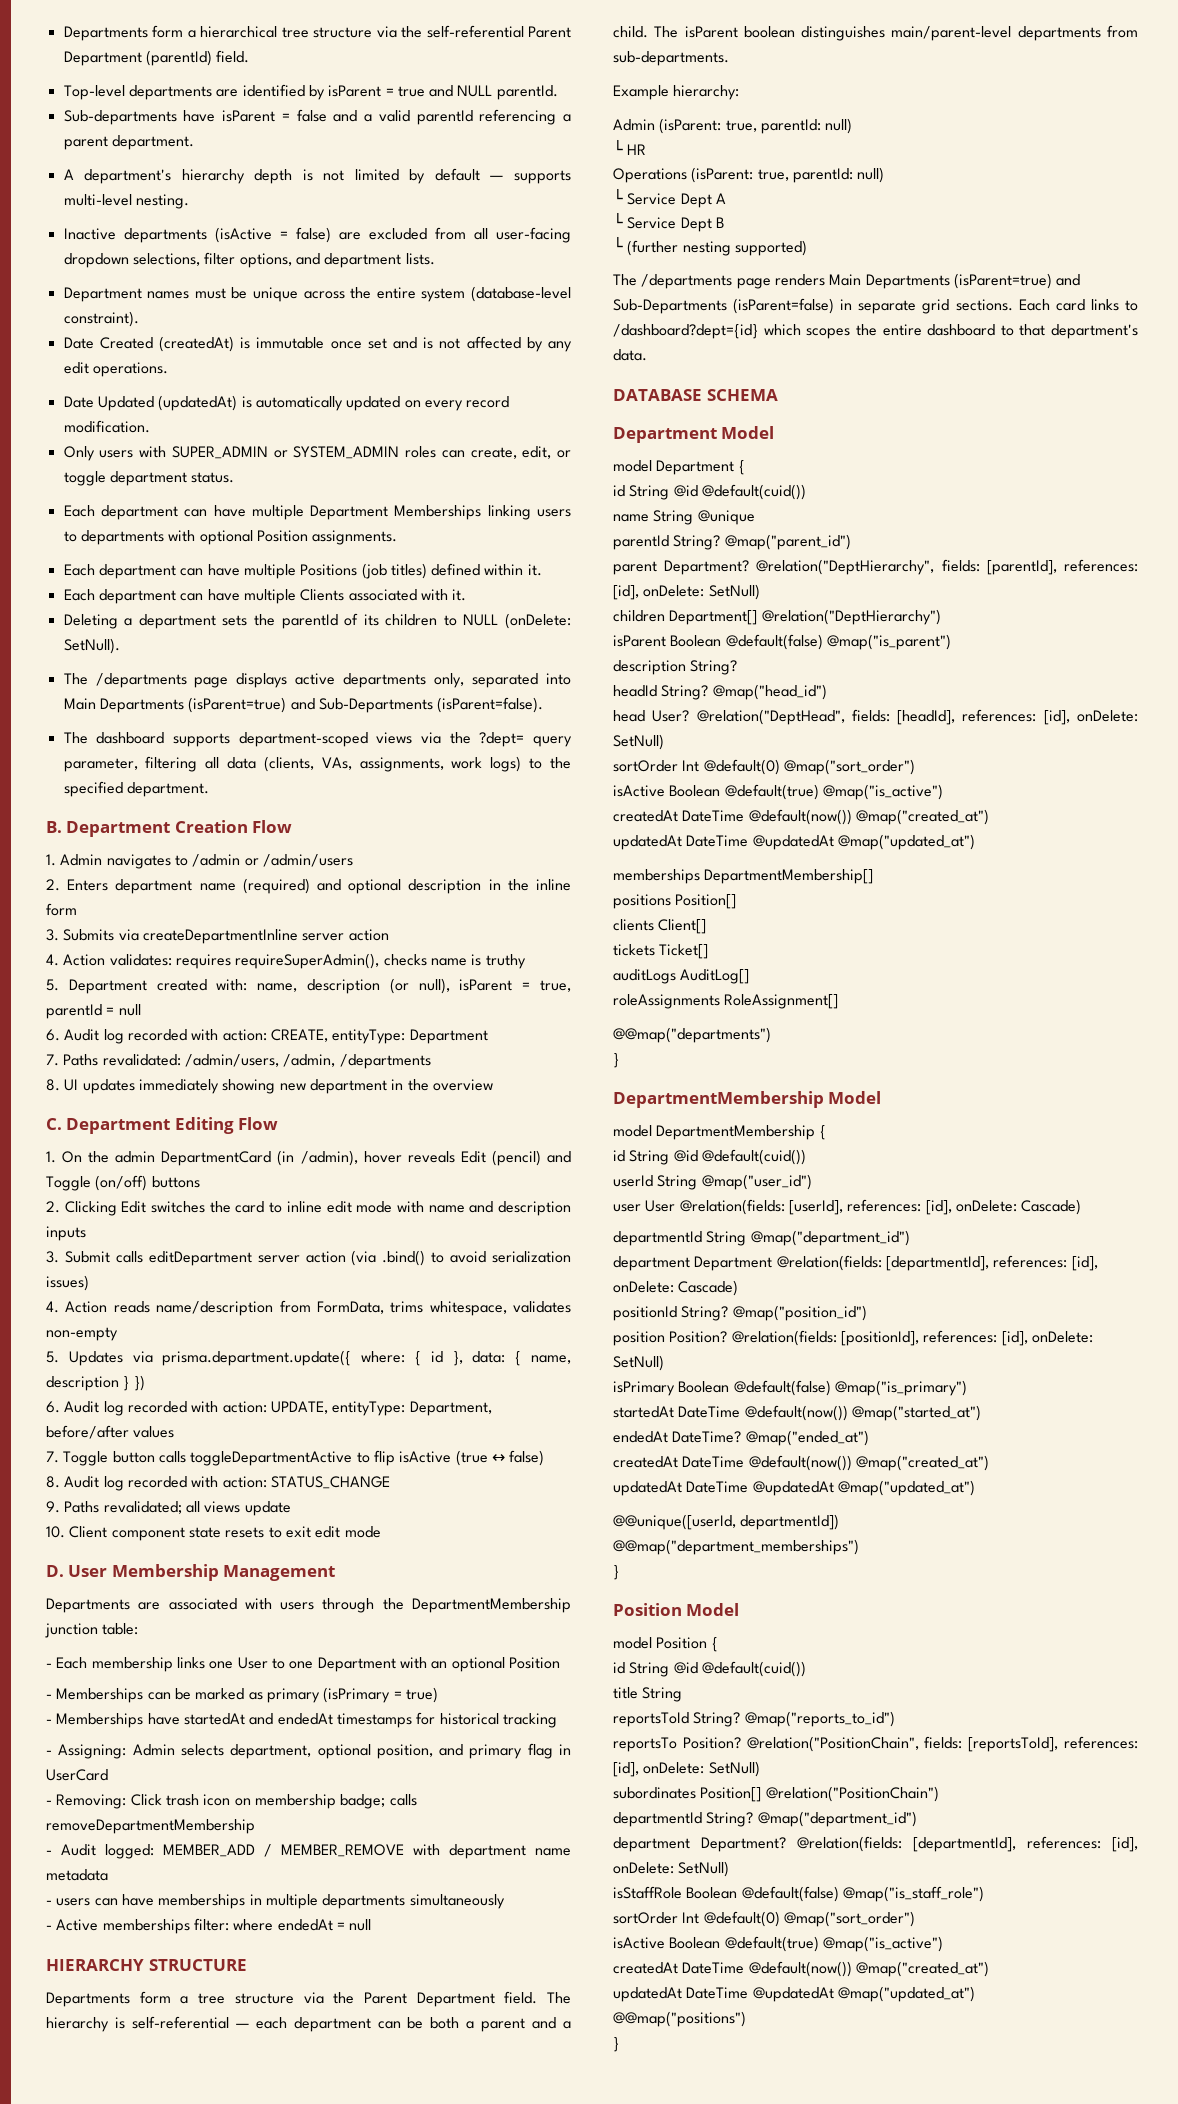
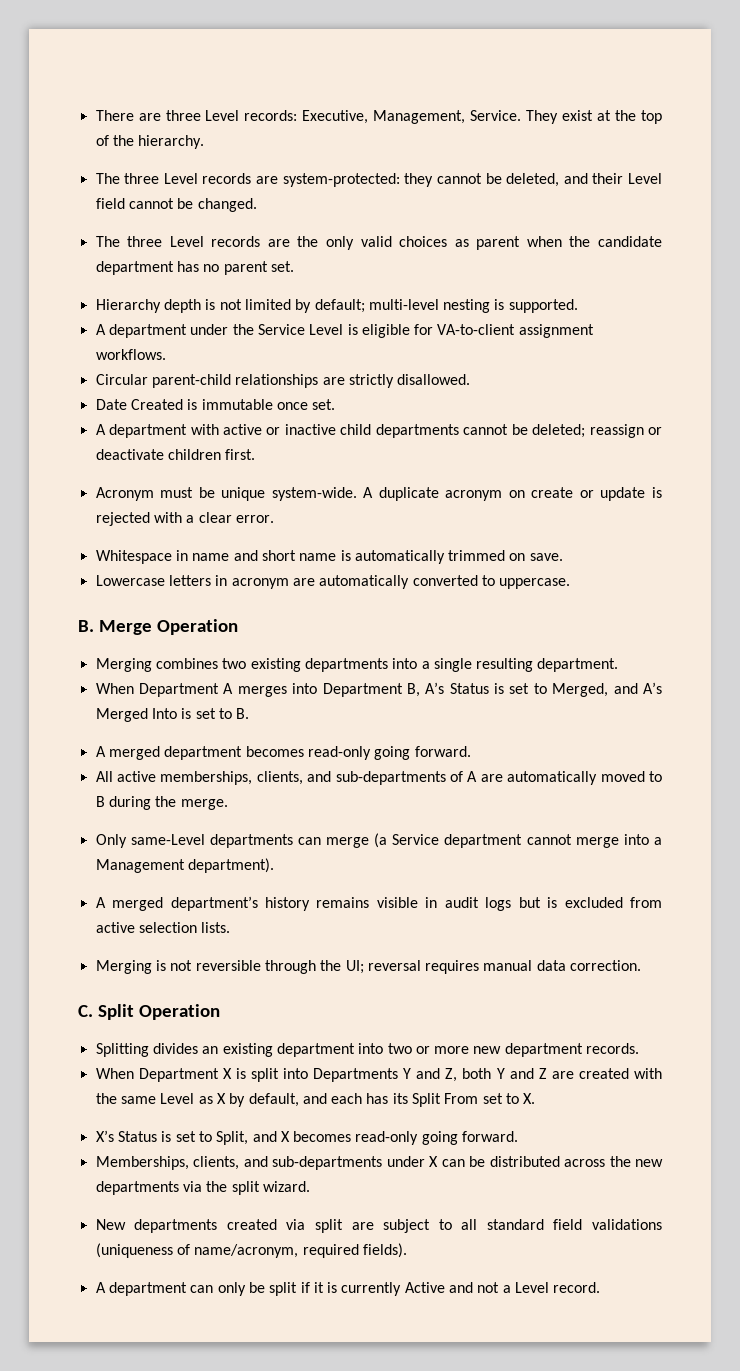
- Departments form a hierarchical tree structure via the self-referential Parent Department (parentId) field.
- Top-level departments are identified by isParent = true and NULL parentId.
- Sub-departments have isParent = false and a valid parentId referencing a parent department.
- A department's hierarchy depth is not limited by default — supports multi-level nesting.
- Inactive departments (isActive = false) are excluded from all user-facing dropdown selections, filter options, and department lists.
- Department names must be unique across the entire system (database-level constraint).
- Date Created (createdAt) is immutable once set and is not affected by any edit operations.
- Date Updated (updatedAt) is automatically updated on every record modification.
- Only users with SUPER_ADMIN or SYSTEM_ADMIN roles can create, edit, or toggle department status.
- Each department can have multiple Department Memberships linking users to departments with optional Position assignments.
- Each department can have multiple Positions (job titles) defined within it.
- Each department can have multiple Clients associated with it.
- Deleting a department sets the parentId of its children to NULL (onDelete: SetNull).
- The /departments page displays active departments only, separated into Main Departments (isParent=true) and Sub-Departments (isParent=false).
- The dashboard supports department-scoped views via the ?dept= query parameter, filtering all data (clients, VAs, assignments, work logs) to the specified department.
- B. Department Creation Flow
- 1. Admin navigates to /admin or /admin/users
- 2. Enters department name (required) and optional description in the inline form
- 3. Submits via createDepartmentInline server action
- 4. Action validates: requires requireSuperAdmin(), checks name is truthy
- 5. Department created with: name, description (or null), isParent = true, parentId = null
- 6. Audit log recorded with action: CREATE, entityType: Department
- 7. Paths revalidated: /admin/users, /admin, /departments
- 8. UI updates immediately showing new department in the overview
- C. Department Editing Flow
- 1. On the admin DepartmentCard (in /admin), hover reveals Edit (pencil) and Toggle (on/off) buttons
- 2. Clicking Edit switches the card to inline edit mode with name and description inputs
- 3. Submit calls editDepartment server action (via .bind() to avoid serialization issues)
- 4. Action reads name/description from FormData, trims whitespace, validates non-empty
- 5. Updates via prisma.department.update({ where: { id }, data: { name, description } })
- 6. Audit log recorded with action: UPDATE, entityType: Department, before/after values
- 7. Toggle button calls toggleDepartmentActive to flip isActive (true ↔ false)
- 8. Audit log recorded with action: STATUS_CHANGE
- 9. Paths revalidated; all views update
- 10. Client component state resets to exit edit mode
- D. User Membership Management
- Departments are associated with users through the DepartmentMembership junction table:
- - Each membership links one User to one Department with an optional Position
- - Memberships can be marked as primary (isPrimary = true)
- - Memberships have startedAt and endedAt timestamps for historical tracking
- - Assigning: Admin selects department, optional position, and primary flag in UserCard
- - Removing: Click trash icon on membership badge; calls removeDepartmentMembership
- - Audit logged: MEMBER_ADD / MEMBER_REMOVE with department name metadata
- - users can have memberships in multiple departments simultaneously
- - Active memberships filter: where endedAt = null
- HIERARCHY STRUCTURE
- Departments form a tree structure via the Parent Department field. The hierarchy is self-referential — each department can be both a parent and a child. The isParent boolean distinguishes main/parent-level departments from sub-departments.
- Example hierarchy:
- Admin (isParent: true, parentId: null)
- └ HR
- Operations (isParent: true, parentId: null)
- └ Service Dept A
- └ Service Dept B
- └ (further nesting supported)
- The /departments page renders Main Departments (isParent=true) and Sub-Departments (isParent=false) in separate grid sections. Each card links to /dashboard?dept={id} which scopes the entire dashboard to that department's data.
- DATABASE SCHEMA
- Department Model
- model Department {
- id String @id @default(cuid())
- name String @unique
- parentId String? @map("parent_id")
- parent Department? @relation("DeptHierarchy", fields: [parentId], references: [id], onDelete: SetNull)
- children Department[] @relation("DeptHierarchy")
- isParent Boolean @default(false) @map("is_parent")
- description String?
- headId String? @map("head_id")
- head User? @relation("DeptHead", fields: [headId], references: [id], onDelete: SetNull)
- sortOrder Int @default(0) @map("sort_order")
- isActive Boolean @default(true) @map("is_active")
- createdAt DateTime @default(now()) @map("created_at")
- updatedAt DateTime @updatedAt @map("updated_at")
- memberships DepartmentMembership[]
- positions Position[]
- clients Client[]
- tickets Ticket[]
- auditLogs AuditLog[]
- roleAssignments RoleAssignment[]
- @@map("departments")
- }
- DepartmentMembership Model
- model DepartmentMembership {
- id String @id @default(cuid())
- userId String @map("user_id")
- user User @relation(fields: [userId], references: [id], onDelete: Cascade)
- departmentId String @map("department_id")
- department Department @relation(fields: [departmentId], references: [id], onDelete: Cascade)
- positionId String? @map("position_id")
- position Position? @relation(fields: [positionId], references: [id], onDelete: SetNull)
- isPrimary Boolean @default(false) @map("is_primary")
- startedAt DateTime @default(now()) @map("started_at")
- endedAt DateTime? @map("ended_at")
- createdAt DateTime @default(now()) @map("created_at")
- updatedAt DateTime @updatedAt @map("updated_at")
- @@unique([userId, departmentId])
- @@map("department_memberships")
- }
- Position Model
- model Position {
- id String @id @default(cuid())
- title String
- reportsToId String? @map("reports_to_id")
- reportsTo Position? @relation("PositionChain", fields: [reportsToId], references: [id], onDelete: SetNull)
- subordinates Position[] @relation("PositionChain")
- departmentId String? @map("department_id")
- department Department? @relation(fields: [departmentId], references: [id], onDelete: SetNull)
- isStaffRole Boolean @default(false) @map("is_staff_role")
- sortOrder Int @default(0) @map("sort_order")
- isActive Boolean @default(true) @map("is_active")
- createdAt DateTime @default(now()) @map("created_at")
- updatedAt DateTime @updatedAt @map("updated_at")
- @@map("positions")
- }
+ There are three Level records: Executive, Management, Service. They exist at the top of the hierarchy.
+ The three Level records are system-protected: they cannot be deleted, and their Level field cannot be changed.
+ The three Level records are the only valid choices as parent when the candidate department has no parent set.
+ Hierarchy depth is not limited by default; multi-level nesting is supported.
+ A department under the Service Level is eligible for VA-to-client assignment workflows.
+ Circular parent-child relationships are strictly disallowed.
+ Date Created is immutable once set.
+ A department with active or inactive child departments cannot be deleted; reassign or deactivate children first.
+ Acronym must be unique system-wide. A duplicate acronym on create or update is rejected with a clear error.
+ Whitespace in name and short name is automatically trimmed on save.
+ Lowercase letters in acronym are automatically converted to uppercase.
+ B. Merge Operation
+ Merging combines two existing departments into a single resulting department.
+ When Department A merges into Department B, A’s Status is set to Merged, and A’s Merged Into is set to B.
+ A merged department becomes read-only going forward.
+ All active memberships, clients, and sub-departments of A are automatically moved to B during the merge.
+ Only same-Level departments can merge (a Service department cannot merge into a Management department).
+ A merged department’s history remains visible in audit logs but is excluded from active selection lists.
+ Merging is not reversible through the UI; reversal requires manual data correction.
+ C. Split Operation
+ Splitting divides an existing department into two or more new department records.
+ When Department X is split into Departments Y and Z, both Y and Z are created with the same Level as X by default, and each has its Split From set to X.
+ X’s Status is set to Split, and X becomes read-only going forward.
+ Memberships, clients, and sub-departments under X can be distributed across the new departments via the split wizard.
+ New departments created via split are subject to all standard field validations (uniqueness of name/acronym, required fields).
+ A department can only be split if it is currently Active and not a Level record.

